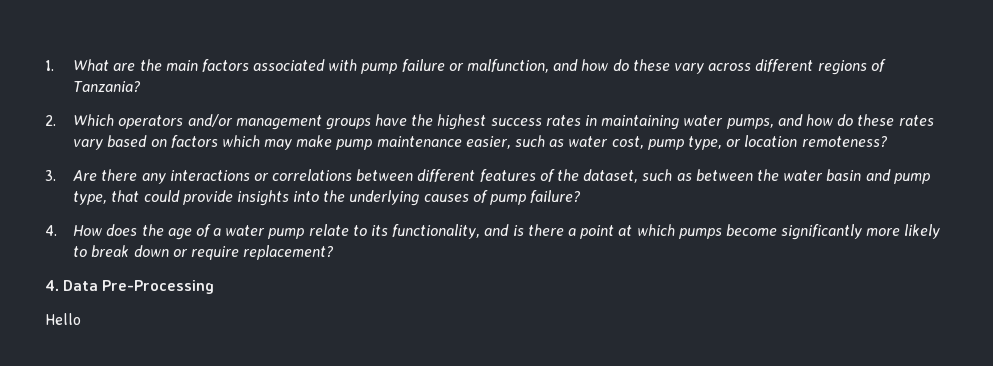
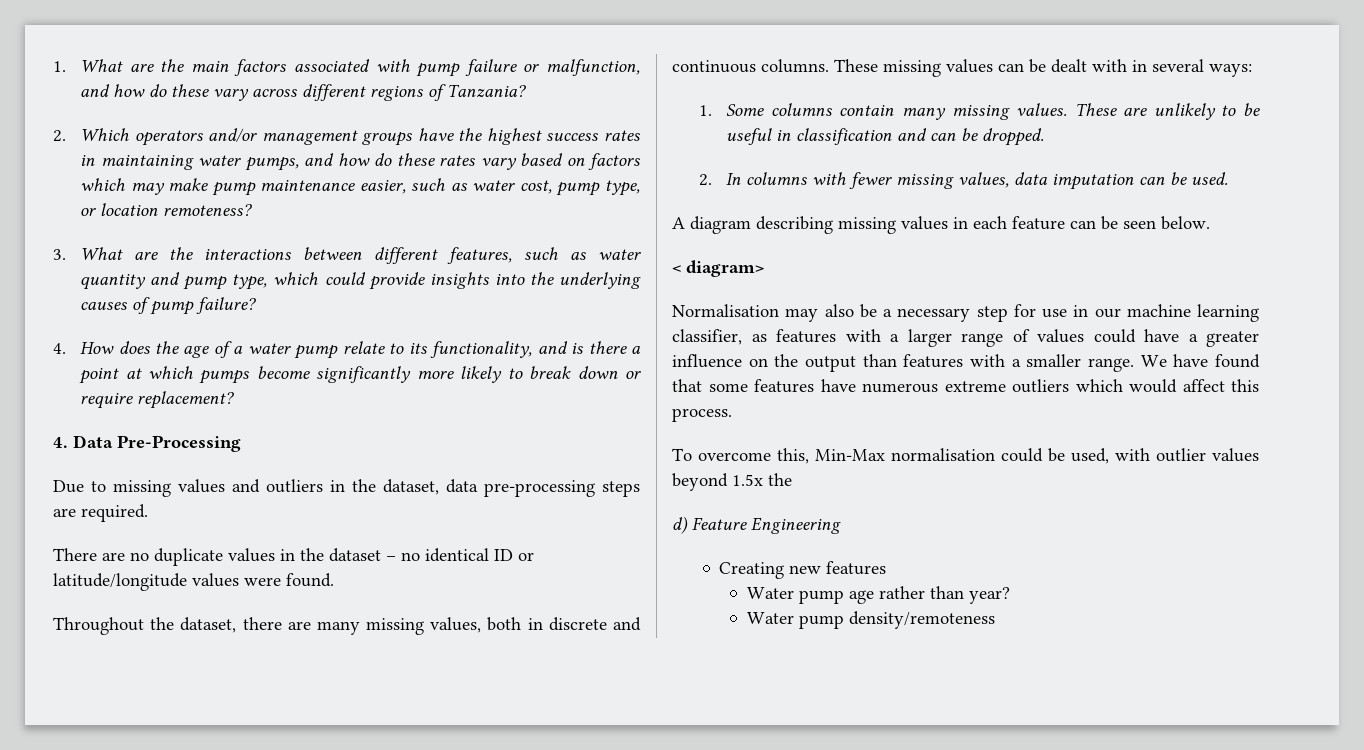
- 3. Are there any interactions or correlations between different features of the dataset, such as between the water basin and pump type, that could provide insights into the underlying causes of pump failure?
+ 3. What are the interactions between different features, such as water quantity and pump type, which could provide insights into the underlying causes of pump failure?
- Hello
+ Due to missing values and outliers in the dataset, data pre-processing steps are required.
+ There are no duplicate values in the dataset – no identical ID or latitude/longitude values were found.
+ Throughout the dataset, there are many missing values, both in discrete and continuous columns. These missing values can be dealt with in several ways:
+ 1. Some columns contain many missing values. These are unlikely to be useful in classification and can be dropped.
+ 2. In columns with fewer missing values, data imputation can be used.
+ A diagram describing missing values in each feature can be seen below.
+ < diagram>
+ Normalisation may also be a necessary step for use in our machine learning classifier, as features with a larger range of values could have a greater influence on the output than features with a smaller range. We have found that some features have numerous extreme outliers which would affect this process.
+ To overcome this, Min-Max normalisation could be used, with outlier values beyond 1.5x the
+ d) Feature Engineering
+ Creating new features
+ Water pump age rather than year?
+ Water pump density/remoteness

